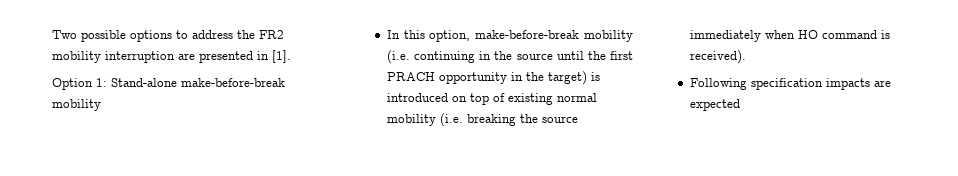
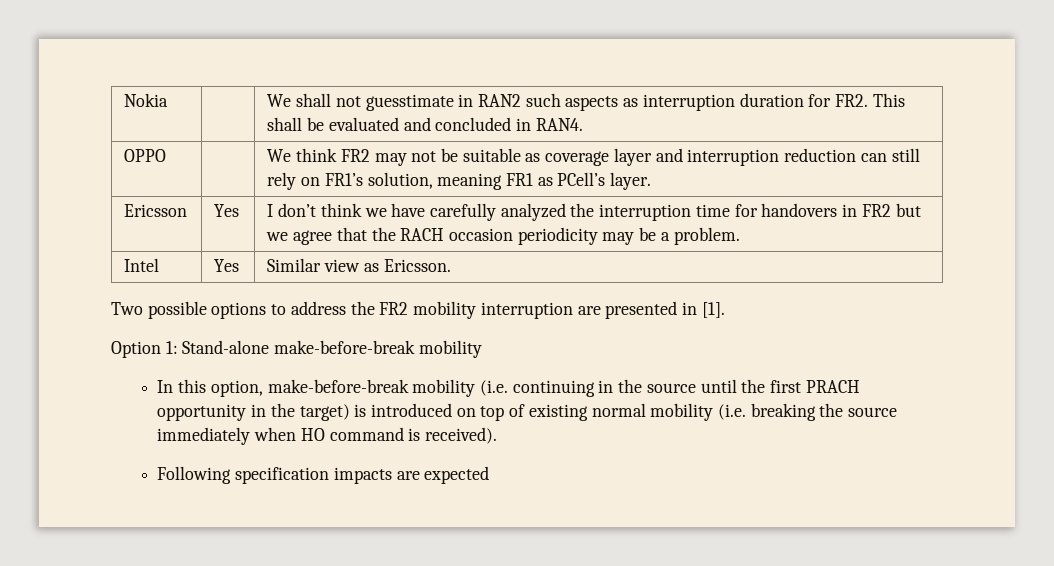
+ Nokia | | We shall not guesstimate in RAN2 such aspects as interruption duration for FR2. This shall be evaluated and concluded in RAN4.
+ OPPO | | We think FR2 may not be suitable as coverage layer and interruption reduction can still rely on FR1’s solution, meaning FR1 as PCell’s layer.
+ Ericsson | Yes | I don’t think we have carefully analyzed the interruption time for handovers in FR2 but we agree that the RACH occasion periodicity may be a problem.
+ Intel | Yes | Similar view as Ericsson.

